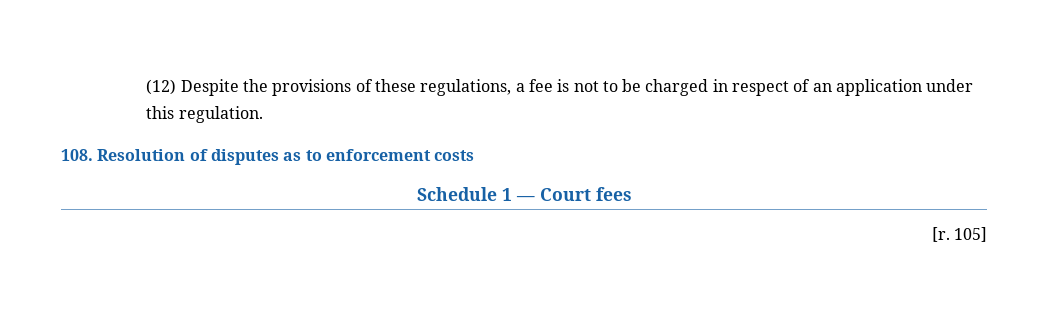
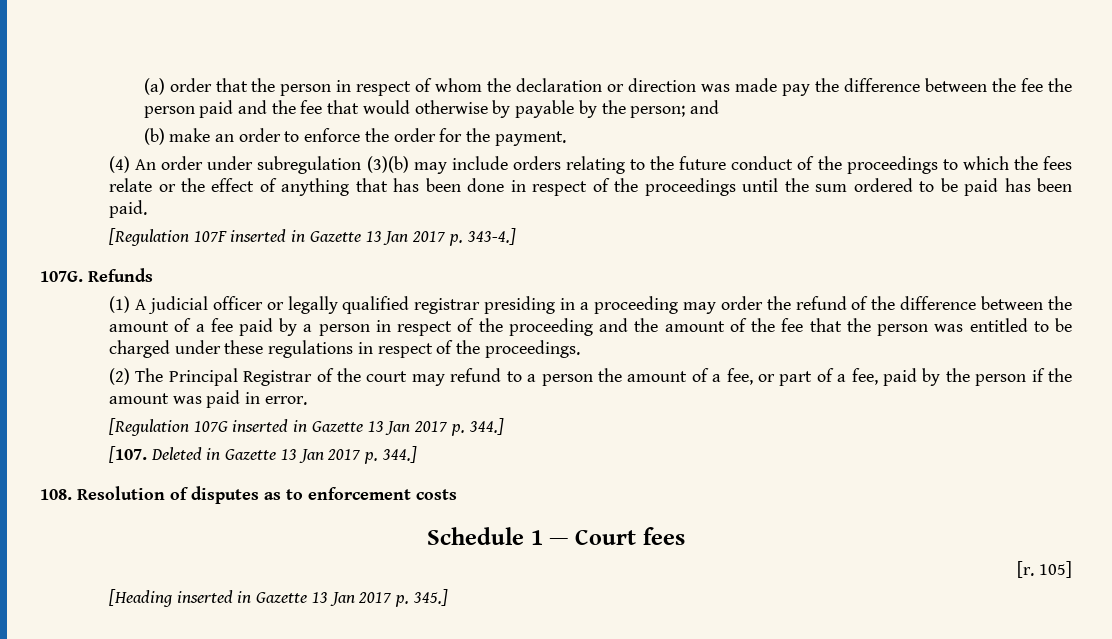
- (12) Despite the provisions of these regulations, a fee is not to be charged in respect of an application under this regulation.
+ (a) order that the person in respect of whom the declaration or direction was made pay the difference between the fee the person paid and the fee that would otherwise by payable by the person; and
+ (b) make an order to enforce the order for the payment.
+ (4) An order under subregulation (3)(b) may include orders relating to the future conduct of the proceedings to which the fees relate or the effect of anything that has been done in respect of the proceedings until the sum ordered to be paid has been paid.
+ [Regulation 107F inserted in Gazette 13 Jan 2017 p. 343-4.]
+ 107G. Refunds
+ (1) A judicial officer or legally qualified registrar presiding in a proceeding may order the refund of the difference between the amount of a fee paid by a person in respect of the proceeding and the amount of the fee that the person was entitled to be charged under these regulations in respect of the proceedings.
+ (2) The Principal Registrar of the court may refund to a person the amount of a fee, or part of a fee, paid by the person if the amount was paid in error.
+ [Regulation 107G inserted in Gazette 13 Jan 2017 p. 344.]
+ [107. Deleted in Gazette 13 Jan 2017 p. 344.]
+ [Heading inserted in Gazette 13 Jan 2017 p. 345.]

